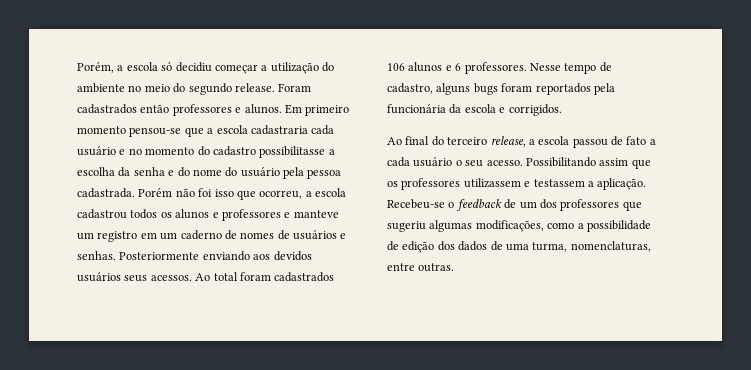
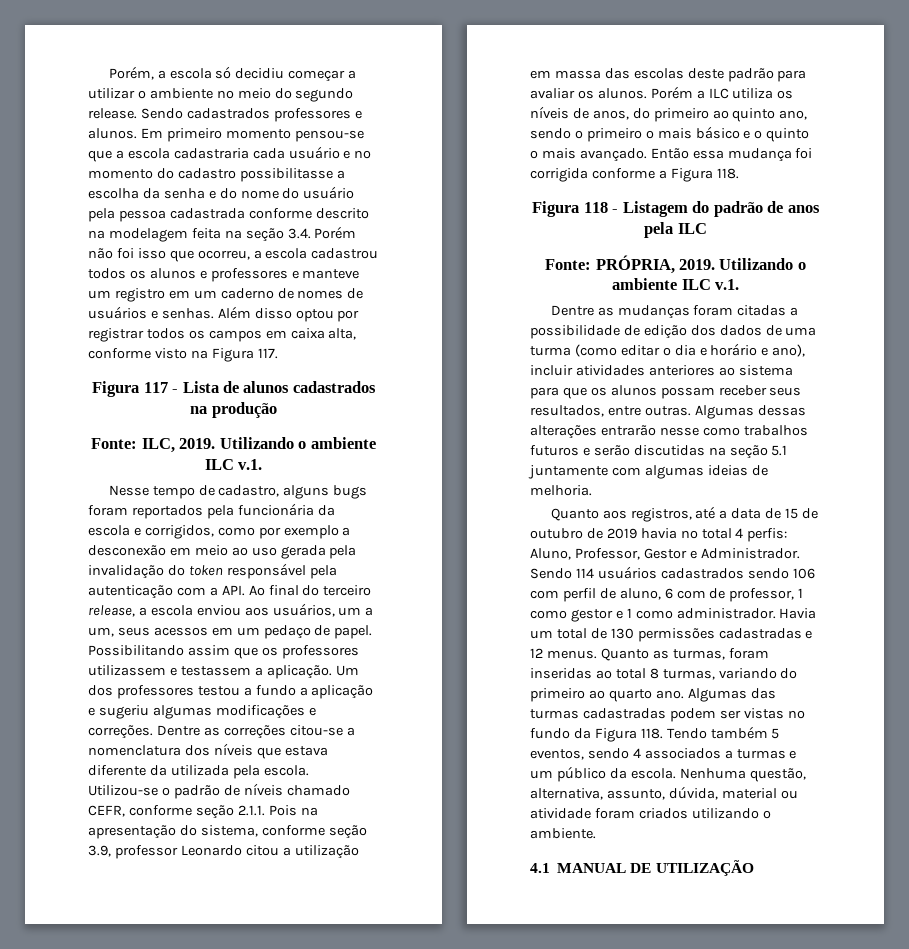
- Porém, a escola só decidiu começar a utilização do ambiente no meio do segundo release.
+ Porém, a escola só decidiu começar a utilizar o ambiente no meio do segundo release.
- Foram cadastrados então professores e alunos.
+ Sendo cadastrados professores e alunos.
- Em primeiro momento pensou-se que a escola cadastraria cada usuário e no momento do cadastro possibilitasse a escolha da senha e do nome do usuário pela pessoa cadastrada. Porém não foi isso que ocorreu, a escola cadastrou todos os alunos e professores e manteve um registro em um caderno de nomes de usuários e senhas.
+ Em primeiro momento pensou-se que a escola cadastraria cada usuário e no momento do cadastro possibilitasse a escolha da senha e do nome do usuário pela pessoa cadastrada conforme descrito na modelagem feita na seção 3.4. Porém não foi isso que ocorreu, a escola cadastrou todos os alunos e professores e manteve um registro em um caderno de nomes de usuários e senhas.
- Posteriormente enviando aos devidos usuários seus acessos. Ao total foram cadastrados 106 alunos e 6 professores. Nesse tempo de cadastro, alguns bugs foram reportados pela funcionária da escola e corrigidos.
- Ao final do terceiro release, a escola passou de fato a cada usuário o seu acesso.
+ Além disso optou por registrar todos os campos em caixa alta, conforme visto na Figura 117.
+ Figura 117 - Lista de alunos cadastrados na produção
+ Fonte: ILC, 2019. Utilizando o ambiente ILC v.1.
+ Nesse tempo de cadastro, alguns bugs foram reportados pela funcionária da escola e corrigidos, como por exemplo a desconexão em meio ao uso gerada pela invalidação do token responsável pela autenticação com a API. Ao final do terceiro release, a escola enviou aos usuários, um a um, seus acessos em um pedaço de papel.
- Recebeu-se o feedback de um dos professores que sugeriu algumas modificações, como a possibilidade de edição dos dados de uma turma, nomenclaturas, entre outras.
+ Um dos professores testou a fundo a aplicação e sugeriu algumas modificações e correções. Dentre as correções citou-se a nomenclatura dos níveis que estava diferente da utilizada pela escola. Utilizou-se o padrão de níveis chamado CEFR, conforme seção 2.1.1. Pois na apresentação do sistema, conforme seção 3.9, professor Leonardo citou a utilização em massa das escolas deste padrão para avaliar os alunos. Porém a ILC utiliza os níveis de anos, do primeiro ao quinto ano, sendo o primeiro o mais básico e o quinto o mais avançado. Então essa mudança foi corrigida conforme a Figura 118.
+ Figura 118 - Listagem do padrão de anos pela ILC
+ Fonte: PRÓPRIA, 2019. Utilizando o ambiente ILC v.1.
+ Dentre as mudanças foram citadas a possibilidade de edição dos dados de uma turma (como editar o dia e horário e ano), incluir atividades anteriores ao sistema para que os alunos possam receber seus resultados, entre outras. Algumas dessas alterações entrarão nesse como trabalhos futuros e serão discutidas na seção 5.1 juntamente com algumas ideias de melhoria.
+ Quanto aos registros, até a data de 15 de outubro de 2019 havia no total 4 perfis: Aluno, Professor, Gestor e Administrador. Sendo 114 usuários cadastrados sendo 106 com perfil de aluno, 6 com de professor, 1 como gestor e 1 como administrador. Havia um total de 130 permissões cadastradas e 12 menus. Quanto as turmas, foram inseridas ao total 8 turmas, variando do primeiro ao quarto ano. Algumas das turmas cadastradas podem ser vistas no fundo da Figura 118. Tendo também 5 eventos, sendo 4 associados a turmas e um público da escola. Nenhuma questão, alternativa, assunto, dúvida, material ou atividade foram criados utilizando o ambiente.
+ 4.1 MANUAL DE UTILIZAÇÃO

